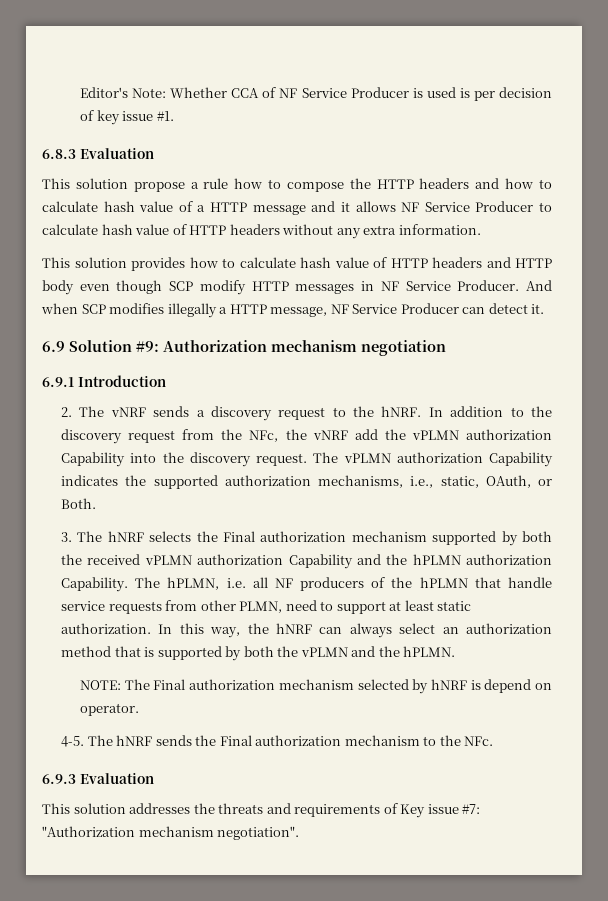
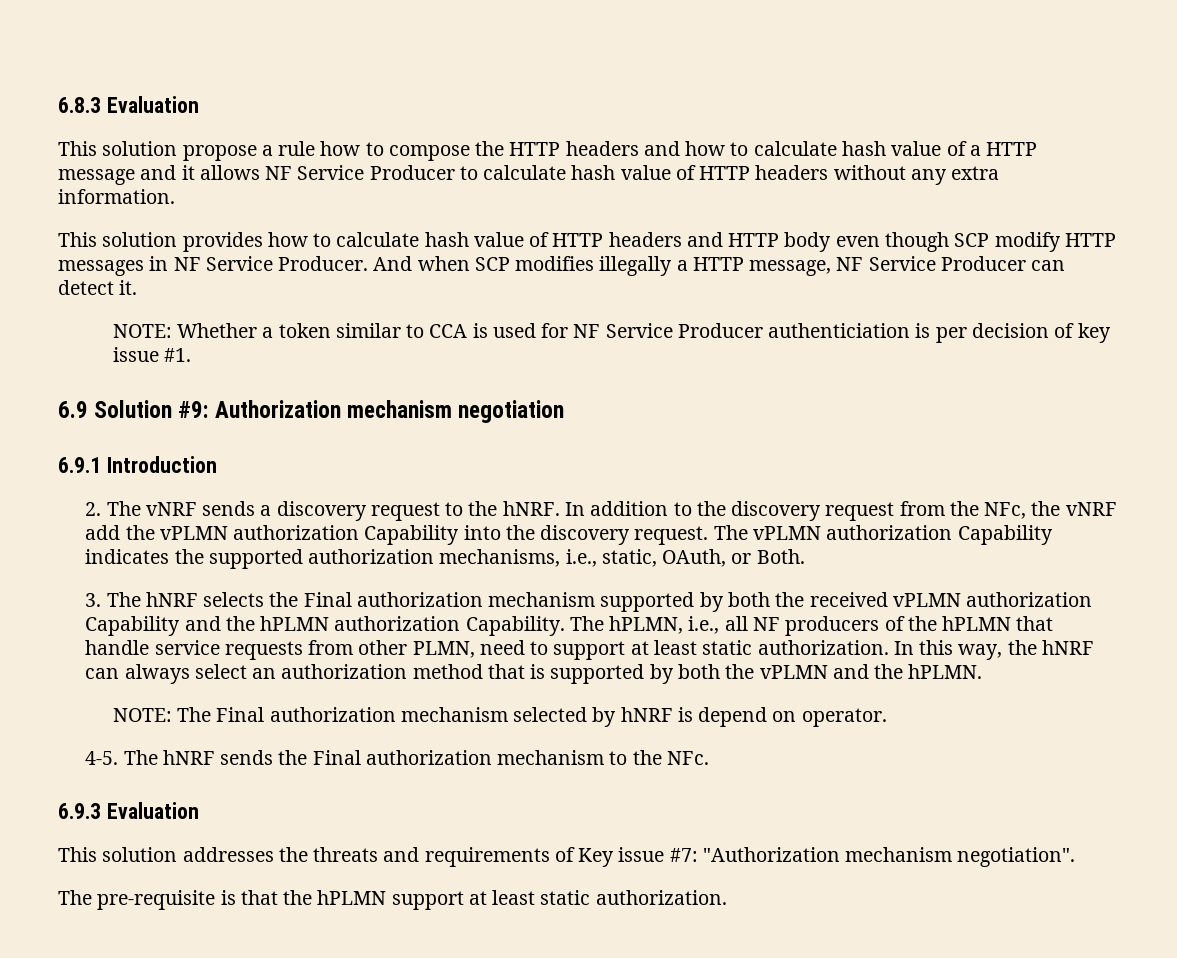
- Editor's Note: Whether CCA of NF Service Producer is used is per decision of key issue #1.
+ NOTE: Whether a token similar to CCA is used for NF Service Producer authenticiation is per decision of key issue #1.
- The hPLMN, i.e. all NF producers of the hPLMN that handle service requests from other PLMN, need to support at least static authorization.
+ The hPLMN, i.e., all NF producers of the hPLMN that handle service requests from other PLMN, need to support at least static authorization.
+ The pre-requisite is that the hPLMN support at least static authorization.

